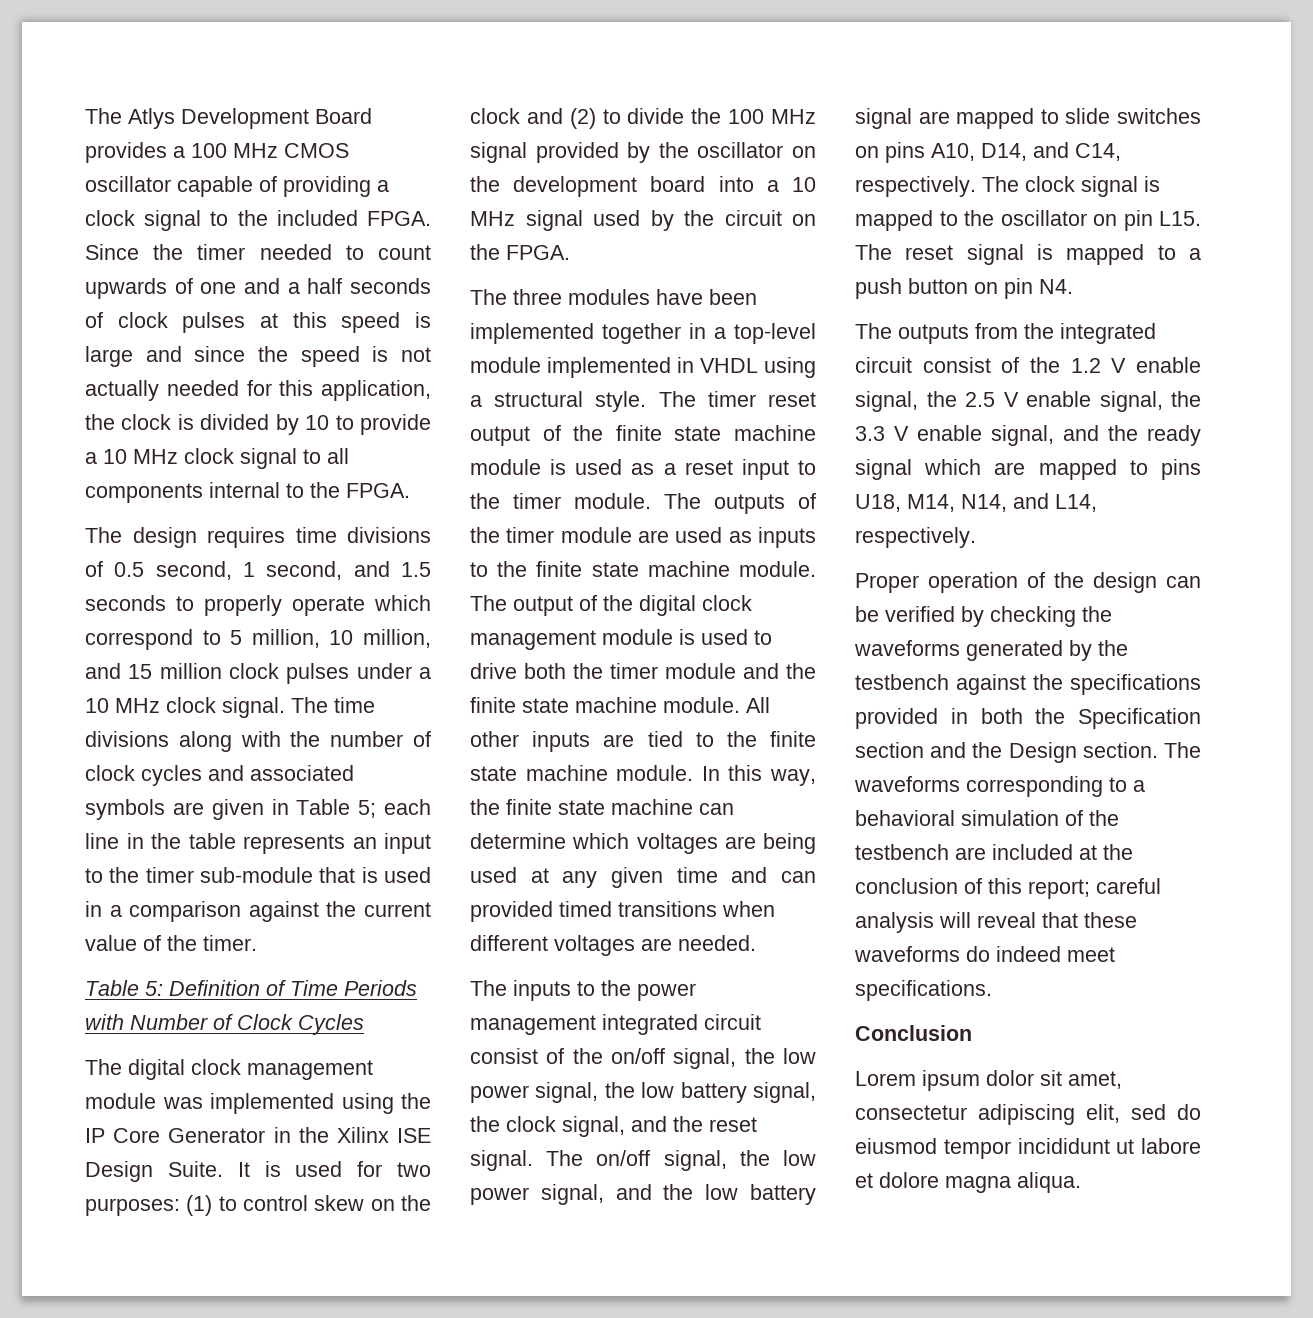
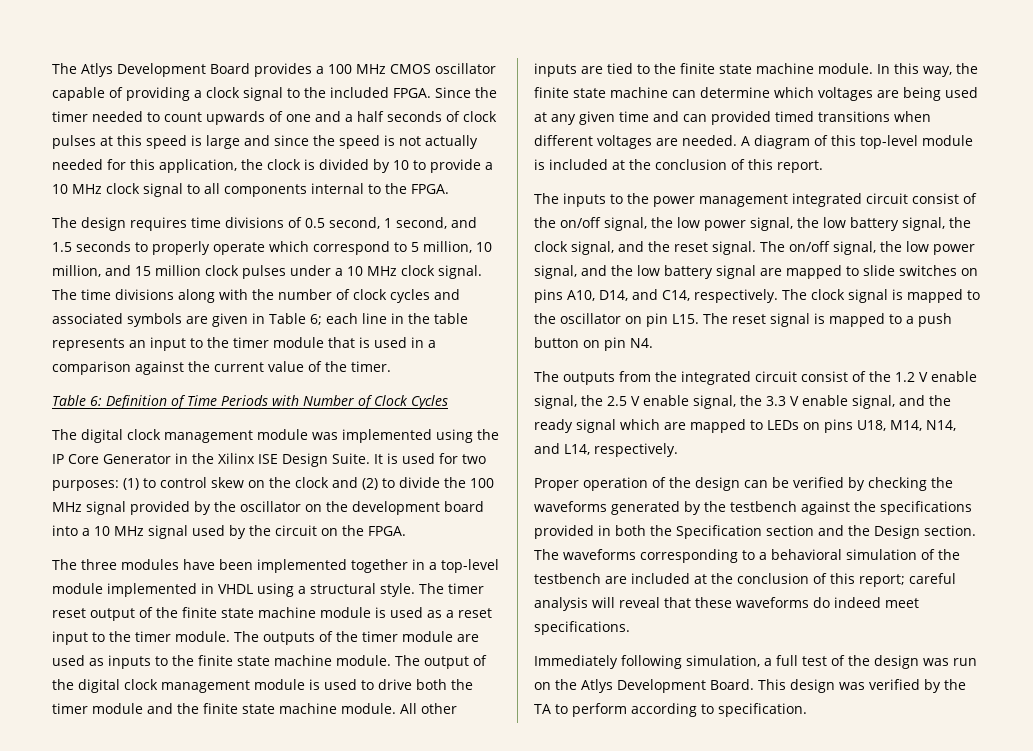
- The time divisions along with the number of clock cycles and associated symbols are given in Table 5; each line in the table represents an input to the timer sub-module that is used in a comparison against the current value of the timer.
+ The time divisions along with the number of clock cycles and associated symbols are given in Table 6; each line in the table represents an input to the timer module that is used in a comparison against the current value of the timer.
- Table 5: Definition of Time Periods with Number of Clock Cycles
+ Table 6: Definition of Time Periods with Number of Clock Cycles
+ A diagram of this top-level module is included at the conclusion of this report.
- The outputs from the integrated circuit consist of the 1.2 V enable signal, the 2.5 V enable signal, the 3.3 V enable signal, and the ready signal which are mapped to pins U18, M14, N14, and L14, respectively.
+ The outputs from the integrated circuit consist of the 1.2 V enable signal, the 2.5 V enable signal, the 3.3 V enable signal, and the ready signal which are mapped to LEDs on pins U18, M14, N14, and L14, respectively.
- Conclusion
- Lorem ipsum dolor sit amet, consectetur adipiscing elit, sed do eiusmod tempor incididunt ut labore et dolore magna aliqua.
+ Immediately following simulation, a full test of the design was run on the Atlys Development Board. This design was verified by the TA to perform according to specification.

